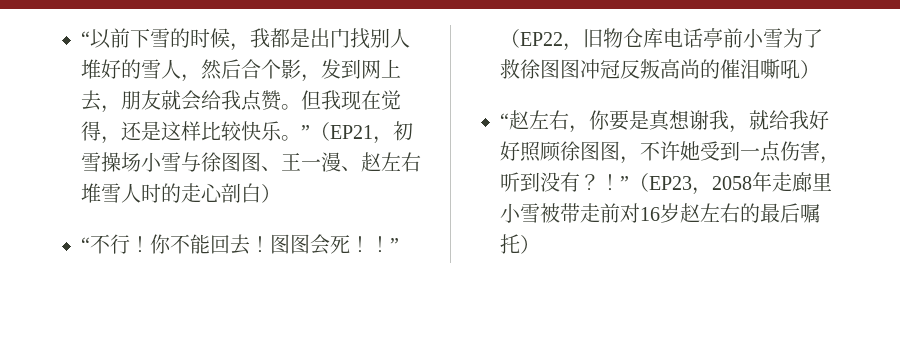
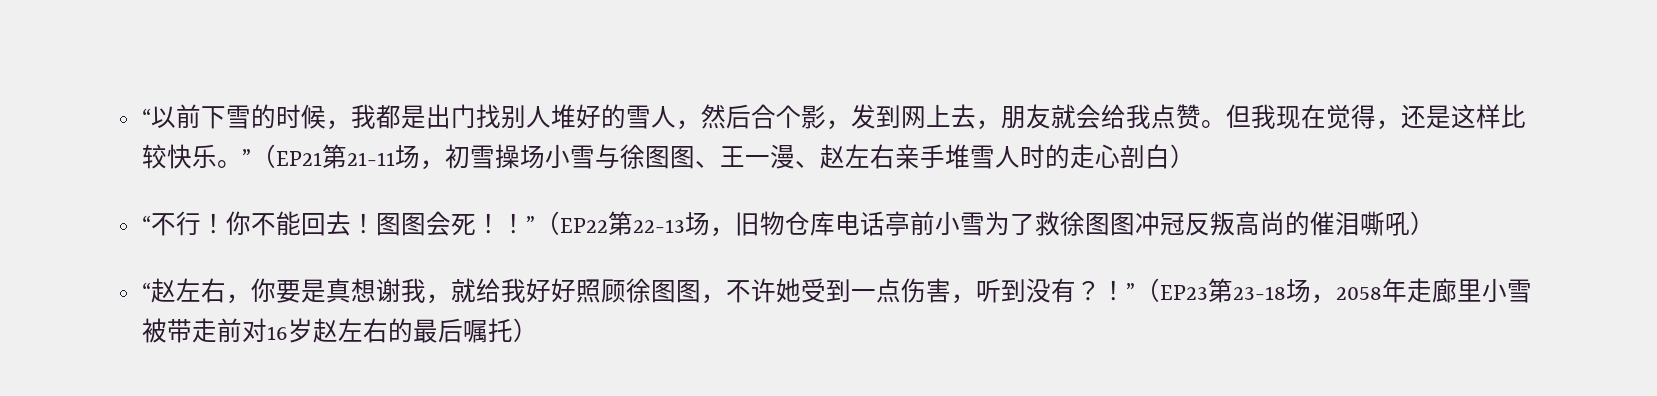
- 但我现在觉得，还是这样比较快乐。”（EP21，初雪操场小雪与徐图图、王一漫、赵左右堆雪人时的走心剖白）
+ 但我现在觉得，还是这样比较快乐。”（EP21第21-11场，初雪操场小雪与徐图图、王一漫、赵左右亲手堆雪人时的走心剖白）
- ！”（EP22，旧物仓库电话亭前小雪为了救徐图图冲冠反叛高尚的催泪嘶吼）
+ ！”（EP22第22-13场，旧物仓库电话亭前小雪为了救徐图图冲冠反叛高尚的催泪嘶吼）
- ！”（EP23，2058年走廊里小雪被带走前对16岁赵左右的最后嘱托）
+ ！”（EP23第23-18场，2058年走廊里小雪被带走前对16岁赵左右的最后嘱托）

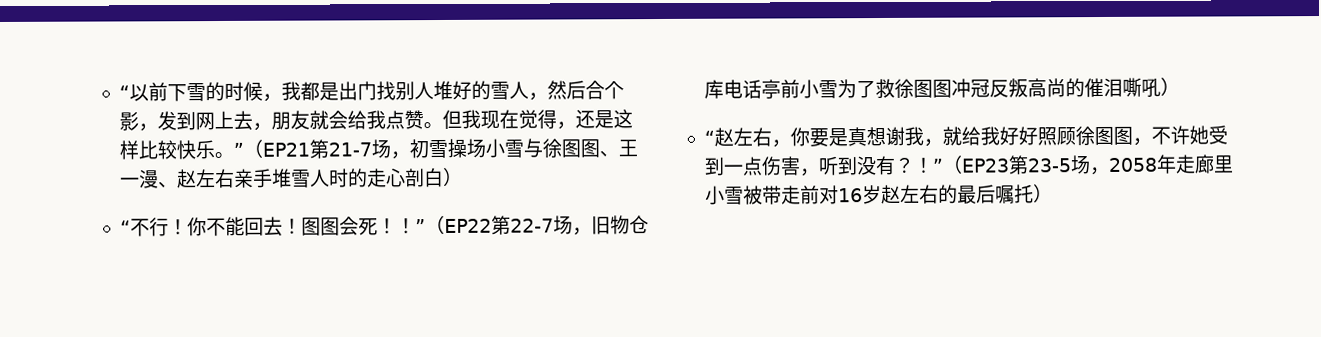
- 但我现在觉得，还是这样比较快乐。”（EP21第21-11场，初雪操场小雪与徐图图、王一漫、赵左右亲手堆雪人时的走心剖白）
+ 但我现在觉得，还是这样比较快乐。”（EP21第21-7场，初雪操场小雪与徐图图、王一漫、赵左右亲手堆雪人时的走心剖白）
- ！”（EP22第22-13场，旧物仓库电话亭前小雪为了救徐图图冲冠反叛高尚的催泪嘶吼）
+ ！”（EP22第22-7场，旧物仓库电话亭前小雪为了救徐图图冲冠反叛高尚的催泪嘶吼）
- ！”（EP23第23-18场，2058年走廊里小雪被带走前对16岁赵左右的最后嘱托）
+ ！”（EP23第23-5场，2058年走廊里小雪被带走前对16岁赵左右的最后嘱托）

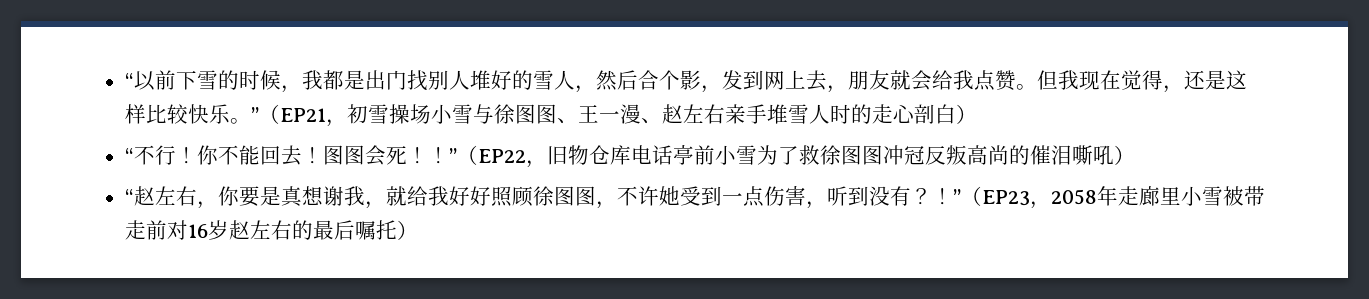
- 但我现在觉得，还是这样比较快乐。”（EP21第21-7场，初雪操场小雪与徐图图、王一漫、赵左右亲手堆雪人时的走心剖白）
+ 但我现在觉得，还是这样比较快乐。”（EP21，初雪操场小雪与徐图图、王一漫、赵左右亲手堆雪人时的走心剖白）
- ！”（EP22第22-7场，旧物仓库电话亭前小雪为了救徐图图冲冠反叛高尚的催泪嘶吼）
+ ！”（EP22，旧物仓库电话亭前小雪为了救徐图图冲冠反叛高尚的催泪嘶吼）
- ！”（EP23第23-5场，2058年走廊里小雪被带走前对16岁赵左右的最后嘱托）
+ ！”（EP23，2058年走廊里小雪被带走前对16岁赵左右的最后嘱托）

